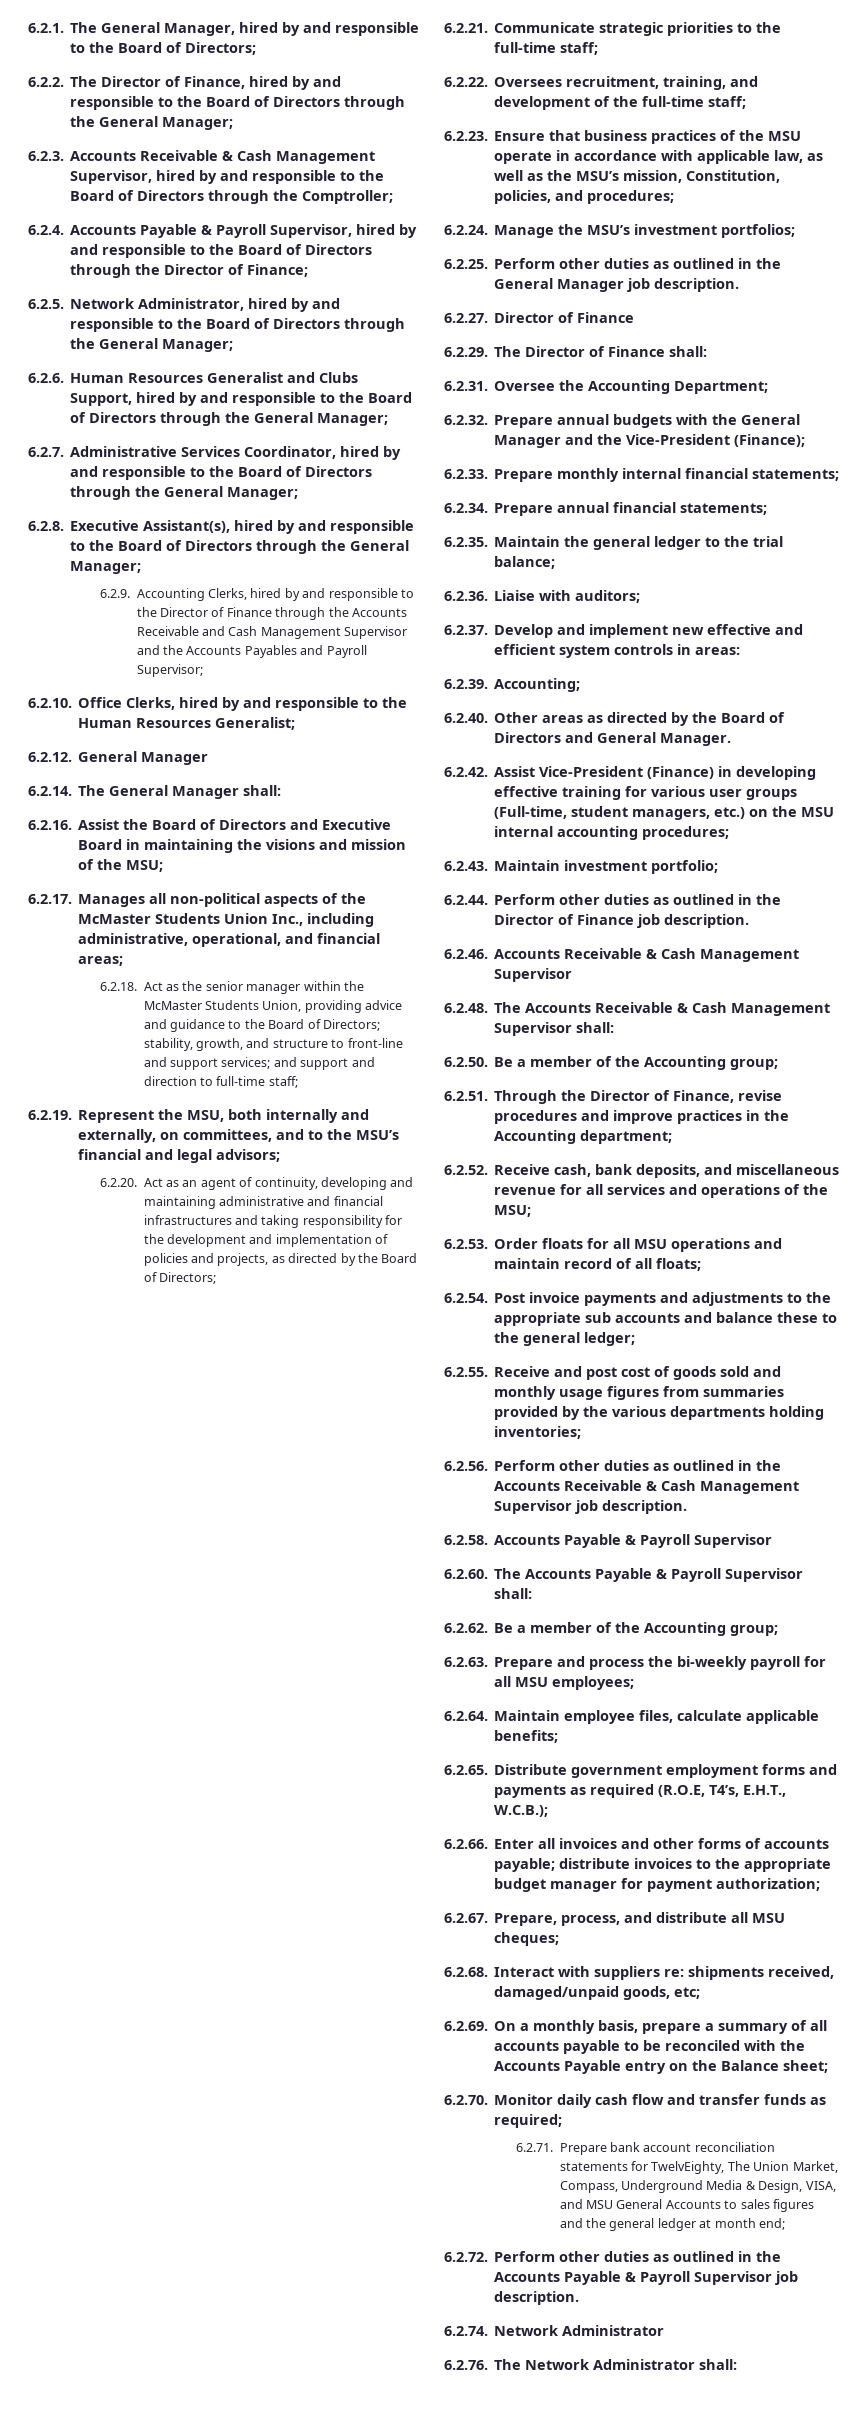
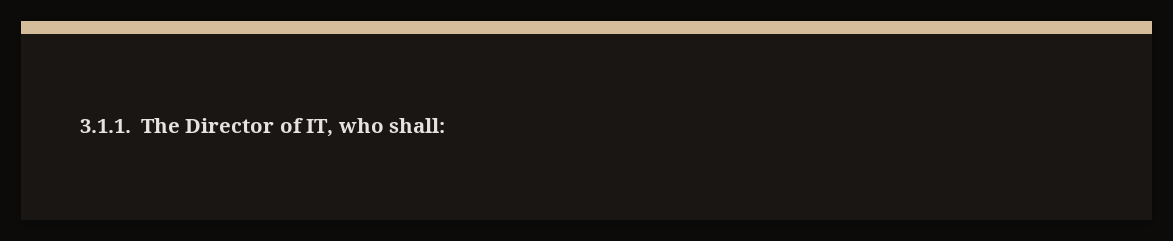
- 6.2.1. The General Manager, hired by and responsible to the Board of Directors;
- 6.2.2. The Director of Finance, hired by and responsible to the Board of Directors through the General Manager;
- 6.2.3. Accounts Receivable & Cash Management Supervisor, hired by and responsible to the Board of Directors through the Comptroller;
- 6.2.4. Accounts Payable & Payroll Supervisor, hired by and responsible to the Board of Directors through the Director of Finance;
- 6.2.5. Network Administrator, hired by and responsible to the Board of Directors through the General Manager;
- 6.2.6. Human Resources Generalist and Clubs Support, hired by and responsible to the Board of Directors through the General Manager;
- 6.2.7. Administrative Services Coordinator, hired by and responsible to the Board of Directors through the General Manager;
- 6.2.8. Executive Assistant(s), hired by and responsible to the Board of Directors through the General Manager;
- 6.2.9. Accounting Clerks, hired by and responsible to the Director of Finance through the Accounts Receivable and Cash Management Supervisor and the Accounts Payables and Payroll Supervisor;
- 6.2.10. Office Clerks, hired by and responsible to the Human Resources Generalist;
- 6.2.12. General Manager
- 6.2.14. The General Manager shall:
- 6.2.16. Assist the Board of Directors and Executive Board in maintaining the visions and mission of the MSU;
- 6.2.17. Manages all non-political aspects of the McMaster Students Union Inc., including administrative, operational, and financial areas;
- 6.2.18. Act as the senior manager within the McMaster Students Union, providing advice and guidance to the Board of Directors; stability, growth, and structure to front-line and support services; and support and direction to full-time staff;
- 6.2.19. Represent the MSU, both internally and externally, on committees, and to the MSU’s financial and legal advisors;
- 6.2.20. Act as an agent of continuity, developing and maintaining administrative and financial infrastructures and taking responsibility for the development and implementation of policies and projects, as directed by the Board of Directors;
- 6.2.21. Communicate strategic priorities to the full-time staff;
- 6.2.22. Oversees recruitment, training, and development of the full-time staff;
- 6.2.23. Ensure that business practices of the MSU operate in accordance with applicable law, as well as the MSU’s mission, Constitution, policies, and procedures;
- 6.2.24. Manage the MSU’s investment portfolios;
- 6.2.25. Perform other duties as outlined in the General Manager job description.
- 6.2.27. Director of Finance
- 6.2.29. The Director of Finance shall:
- 6.2.31. Oversee the Accounting Department;
- 6.2.32. Prepare annual budgets with the General Manager and the Vice-President (Finance);
- 6.2.33. Prepare monthly internal financial statements;
- 6.2.34. Prepare annual financial statements;
- 6.2.35. Maintain the general ledger to the trial balance;
- 6.2.36. Liaise with auditors;
- 6.2.37. Develop and implement new effective and efficient system controls in areas:
- 6.2.39. Accounting;
- 6.2.40. Other areas as directed by the Board of Directors and General Manager.
- 6.2.42. Assist Vice-President (Finance) in developing effective training for various user groups (Full-time, student managers, etc.) on the MSU internal accounting procedures;
- 6.2.43. Maintain investment portfolio;
- 6.2.44. Perform other duties as outlined in the Director of Finance job description.
- 6.2.46. Accounts Receivable & Cash Management Supervisor
- 6.2.48. The Accounts Receivable & Cash Management Supervisor shall:
- 6.2.50. Be a member of the Accounting group;
- 6.2.51. Through the Director of Finance, revise procedures and improve practices in the Accounting department;
- 6.2.52. Receive cash, bank deposits, and miscellaneous revenue for all services and operations of the MSU;
- 6.2.53. Order floats for all MSU operations and maintain record of all floats;
- 6.2.54. Post invoice payments and adjustments to the appropriate sub accounts and balance these to the general ledger;
- 6.2.55. Receive and post cost of goods sold and monthly usage figures from summaries provided by the various departments holding inventories;
- 6.2.56. Perform other duties as outlined in the Accounts Receivable & Cash Management Supervisor job description.
- 6.2.58. Accounts Payable & Payroll Supervisor
- 6.2.60. The Accounts Payable & Payroll Supervisor shall:
- 6.2.62. Be a member of the Accounting group;
- 6.2.63. Prepare and process the bi-weekly payroll for all MSU employees;
- 6.2.64. Maintain employee files, calculate applicable benefits;
- 6.2.65. Distribute government employment forms and payments as required (R.O.E, T4’s, E.H.T., W.C.B.);
- 6.2.66. Enter all invoices and other forms of accounts payable; distribute invoices to the appropriate budget manager for payment authorization;
- 6.2.67. Prepare, process, and distribute all MSU cheques;
- 6.2.68. Interact with suppliers re: shipments received, damaged/unpaid goods, etc;
- 6.2.69. On a monthly basis, prepare a summary of all accounts payable to be reconciled with the Accounts Payable entry on the Balance sheet;
- 6.2.70. Monitor daily cash flow and transfer funds as required;
- 6.2.71. Prepare bank account reconciliation statements for TwelvEighty, The Union Market, Compass, Underground Media & Design, VISA, and MSU General Accounts to sales figures and the general ledger at month end;
- 6.2.72. Perform other duties as outlined in the Accounts Payable & Payroll Supervisor job description.
- 6.2.74. Network Administrator
- 6.2.76. The Network Administrator shall:
+ 3.1.1. The Director of IT, who shall:

